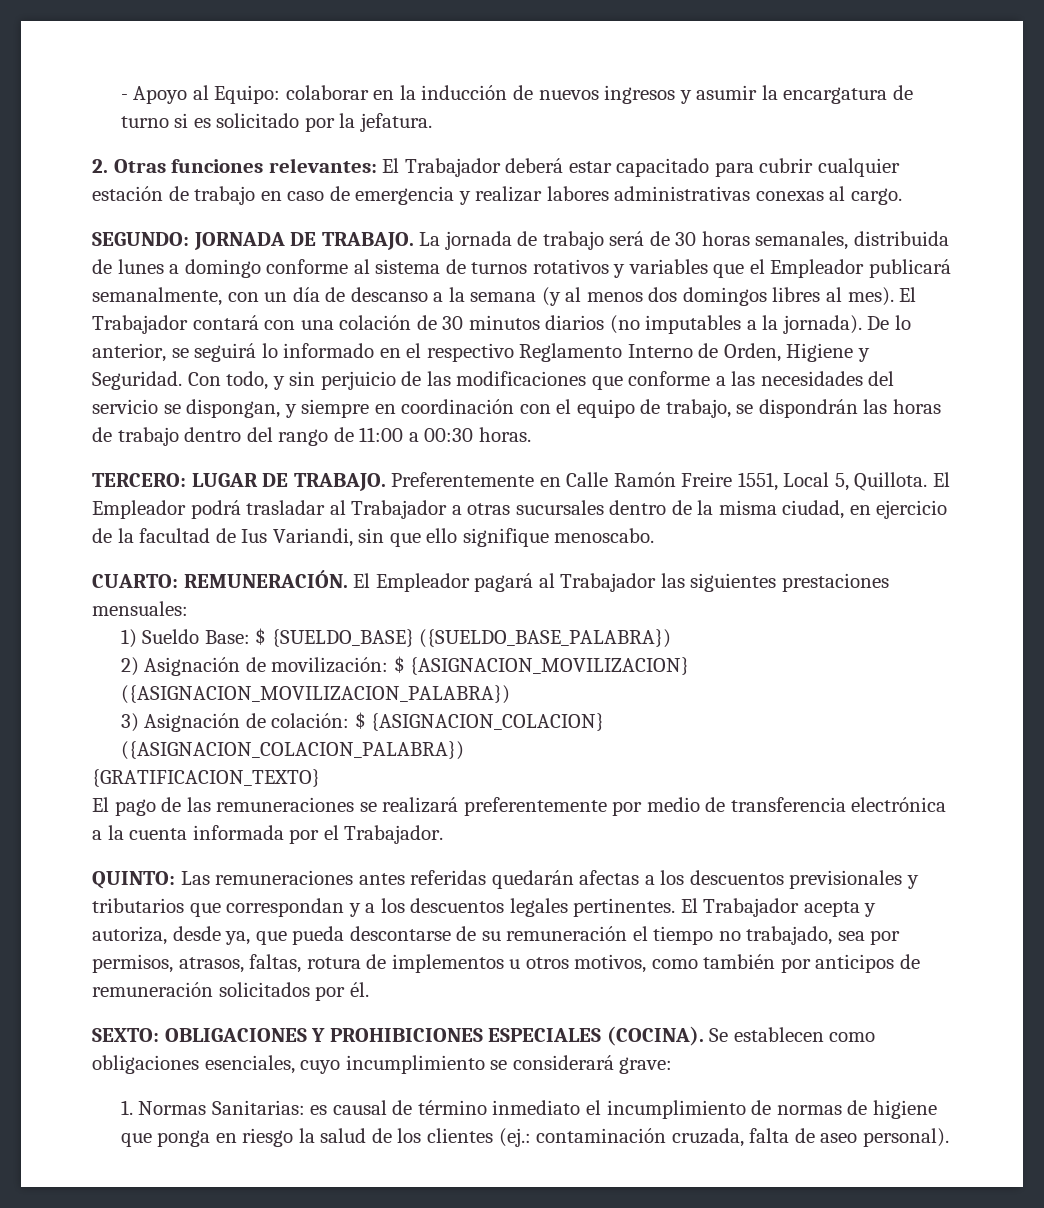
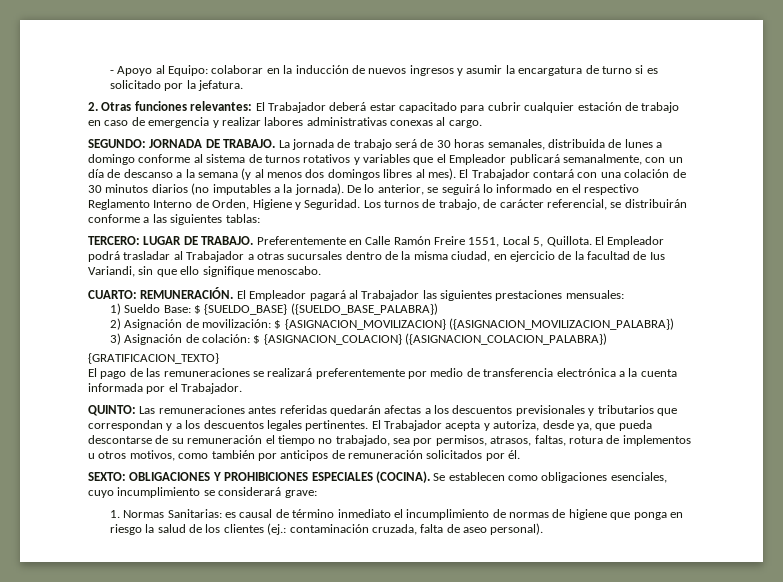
- Con todo, y sin perjuicio de las modificaciones que conforme a las necesidades del servicio se dispongan, y siempre en coordinación con el equipo de trabajo, se dispondrán las horas de trabajo dentro del rango de 11:00 a 00:30 horas.
+ Los turnos de trabajo, de carácter referencial, se distribuirán conforme a las siguientes tablas:

